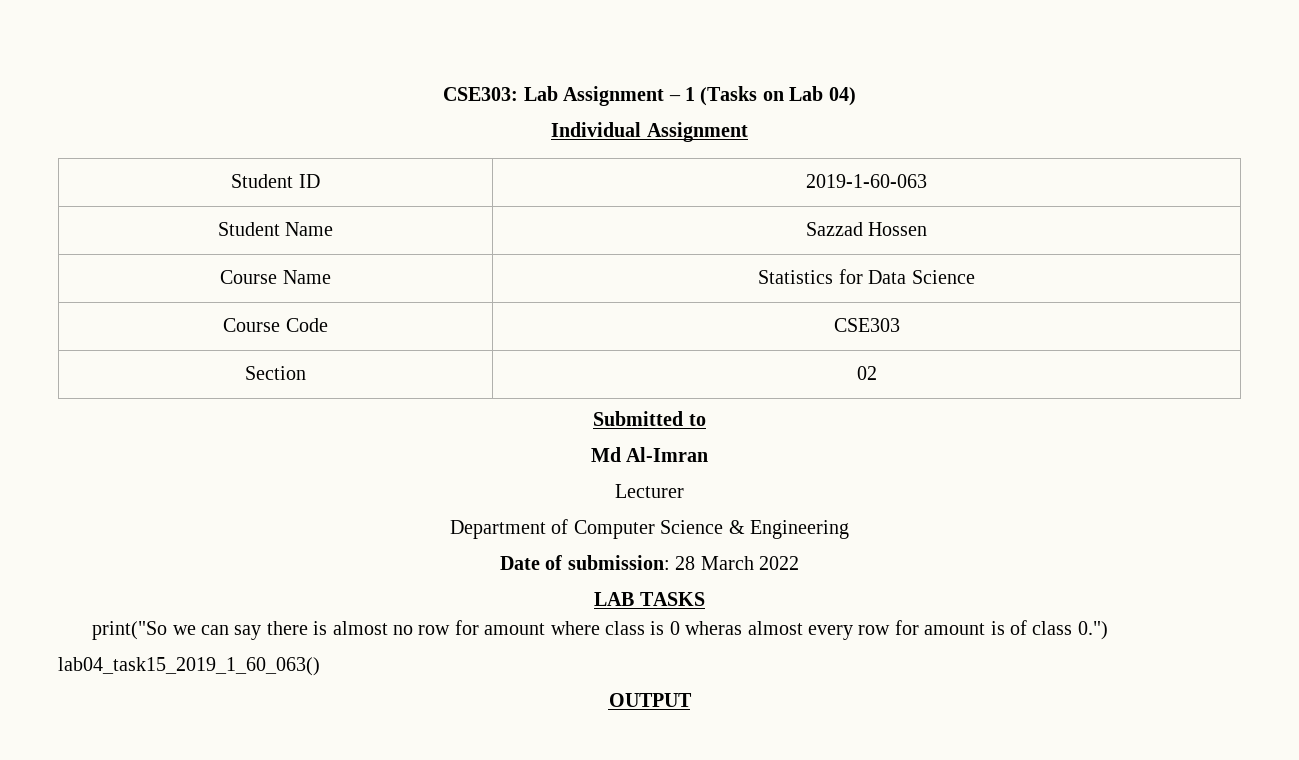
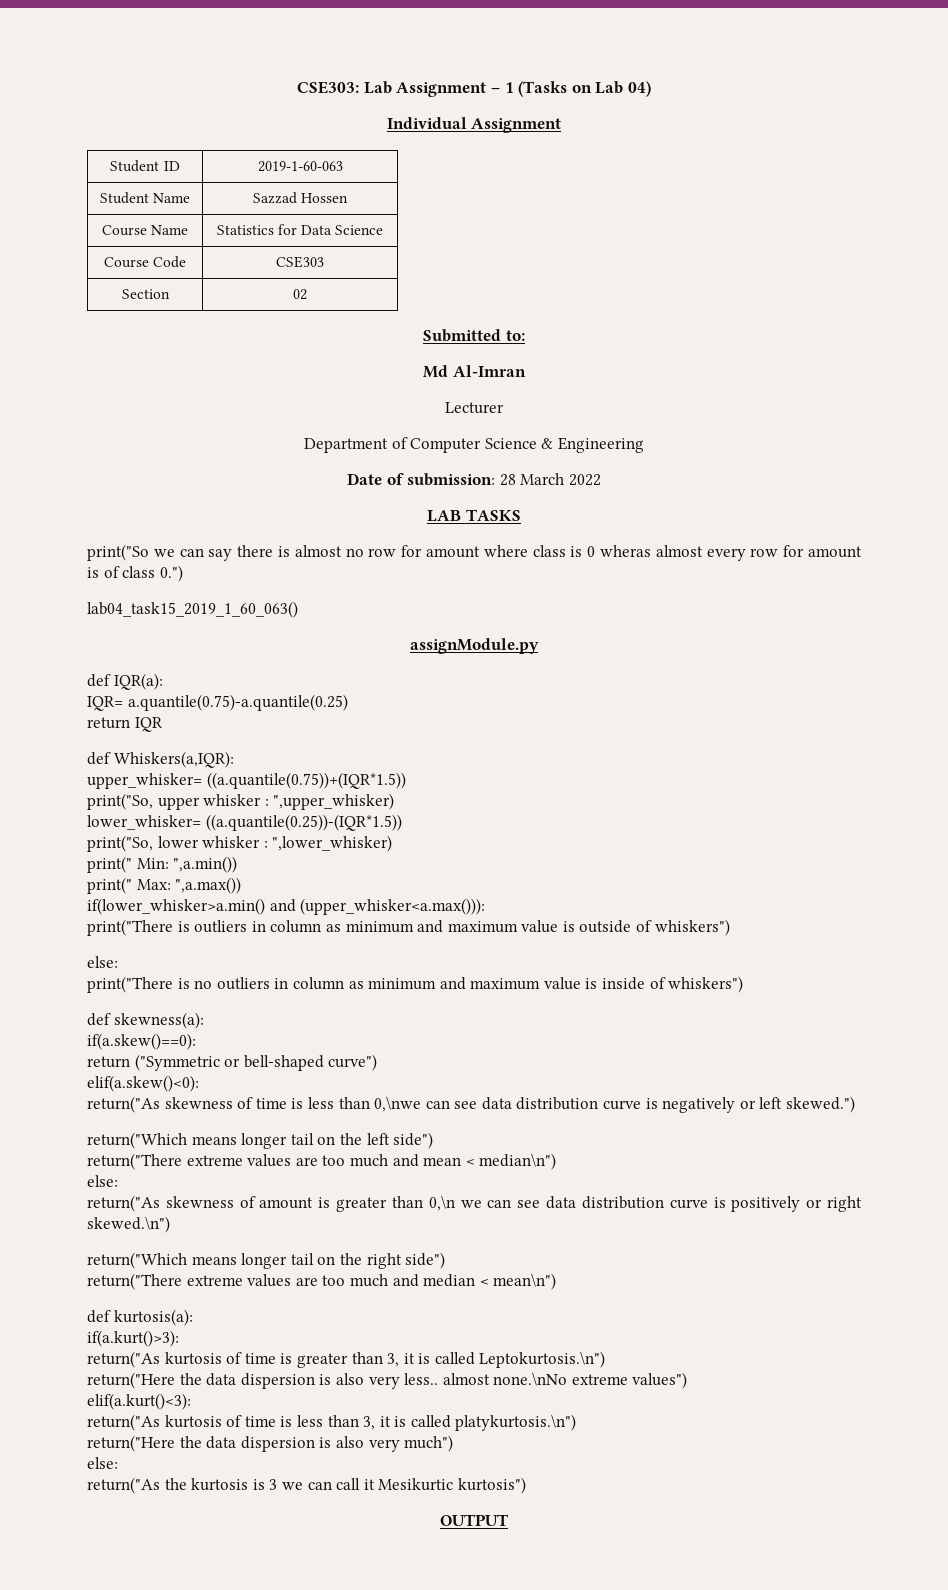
- Submitted to
+ Submitted to:
+ assignModule.py
+ def IQR(a):
+ IQR= a.quantile(0.75)-a.quantile(0.25)
+ return IQR
+ def Whiskers(a,IQR):
+ upper_whisker= ((a.quantile(0.75))+(IQR*1.5))
+ print("So, upper whisker : ",upper_whisker)
+ lower_whisker= ((a.quantile(0.25))-(IQR*1.5))
+ print("So, lower whisker : ",lower_whisker)
+ print(" Min: ",a.min())
+ print(" Max: ",a.max())
+ if(lower_whisker>a.min() and (upper_whisker<a.max())):
+ print("There is outliers in column as minimum and maximum value is outside of whiskers")
+ else:
+ print("There is no outliers in column as minimum and maximum value is inside of whiskers")
+ def skewness(a):
+ if(a.skew()==0):
+ return ("Symmetric or bell-shaped curve")
+ elif(a.skew()<0):
+ return("As skewness of time is less than 0,\nwe can see data distribution curve is negatively or left skewed.")
+ return("Which means longer tail on the left side")
+ return("There extreme values are too much and mean < median\n")
+ else:
+ return("As skewness of amount is greater than 0,\n we can see data distribution curve is positively or right skewed.\n")
+ return("Which means longer tail on the right side")
+ return("There extreme values are too much and median < mean\n")
+ def kurtosis(a):
+ if(a.kurt()>3):
+ return("As kurtosis of time is greater than 3, it is called Leptokurtosis.\n")
+ return("Here the data dispersion is also very less.. almost none.\nNo extreme values")
+ elif(a.kurt()<3):
+ return("As kurtosis of time is less than 3, it is called platykurtosis.\n")
+ return("Here the data dispersion is also very much")
+ else:
+ return("As the kurtosis is 3 we can call it Mesikurtic kurtosis")

